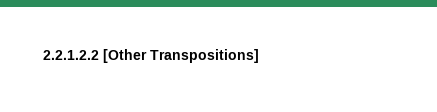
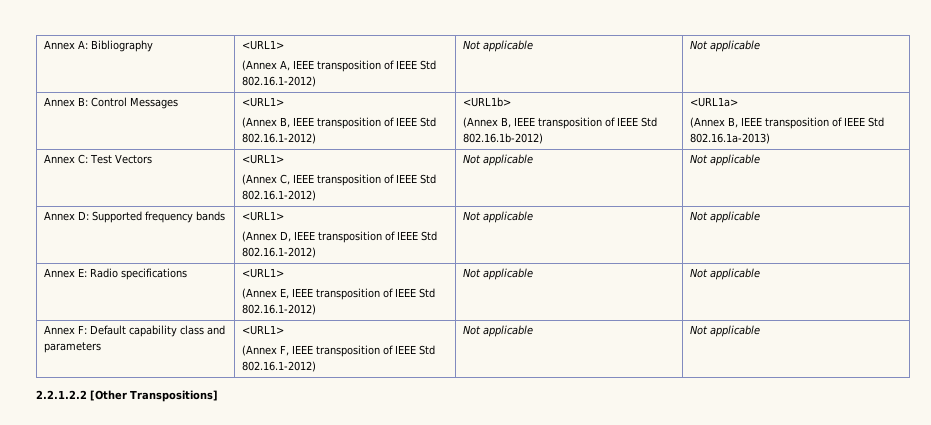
+ Annex A: Bibliography | <URL1>
+ (Annex A, IEEE transposition of IEEE Std 802.16.1-2012) | Not applicable | Not applicable
+ Annex B: Control Messages | <URL1>
+ (Annex B, IEEE transposition of IEEE Std 802.16.1-2012) | <URL1b>
+ (Annex B, IEEE transposition of IEEE Std 802.16.1b-2012) | <URL1a>
+ (Annex B, IEEE transposition of IEEE Std 802.16.1a-2013)
+ Annex C: Test Vectors | <URL1>
+ (Annex C, IEEE transposition of IEEE Std 802.16.1-2012) | Not applicable | Not applicable
+ Annex D: Supported frequency bands | <URL1>
+ (Annex D, IEEE transposition of IEEE Std 802.16.1-2012) | Not applicable | Not applicable
+ Annex E: Radio specifications | <URL1>
+ (Annex E, IEEE transposition of IEEE Std 802.16.1-2012) | Not applicable | Not applicable
+ Annex F: Default capability class and parameters | <URL1>
+ (Annex F, IEEE transposition of IEEE Std 802.16.1-2012) | Not applicable | Not applicable

